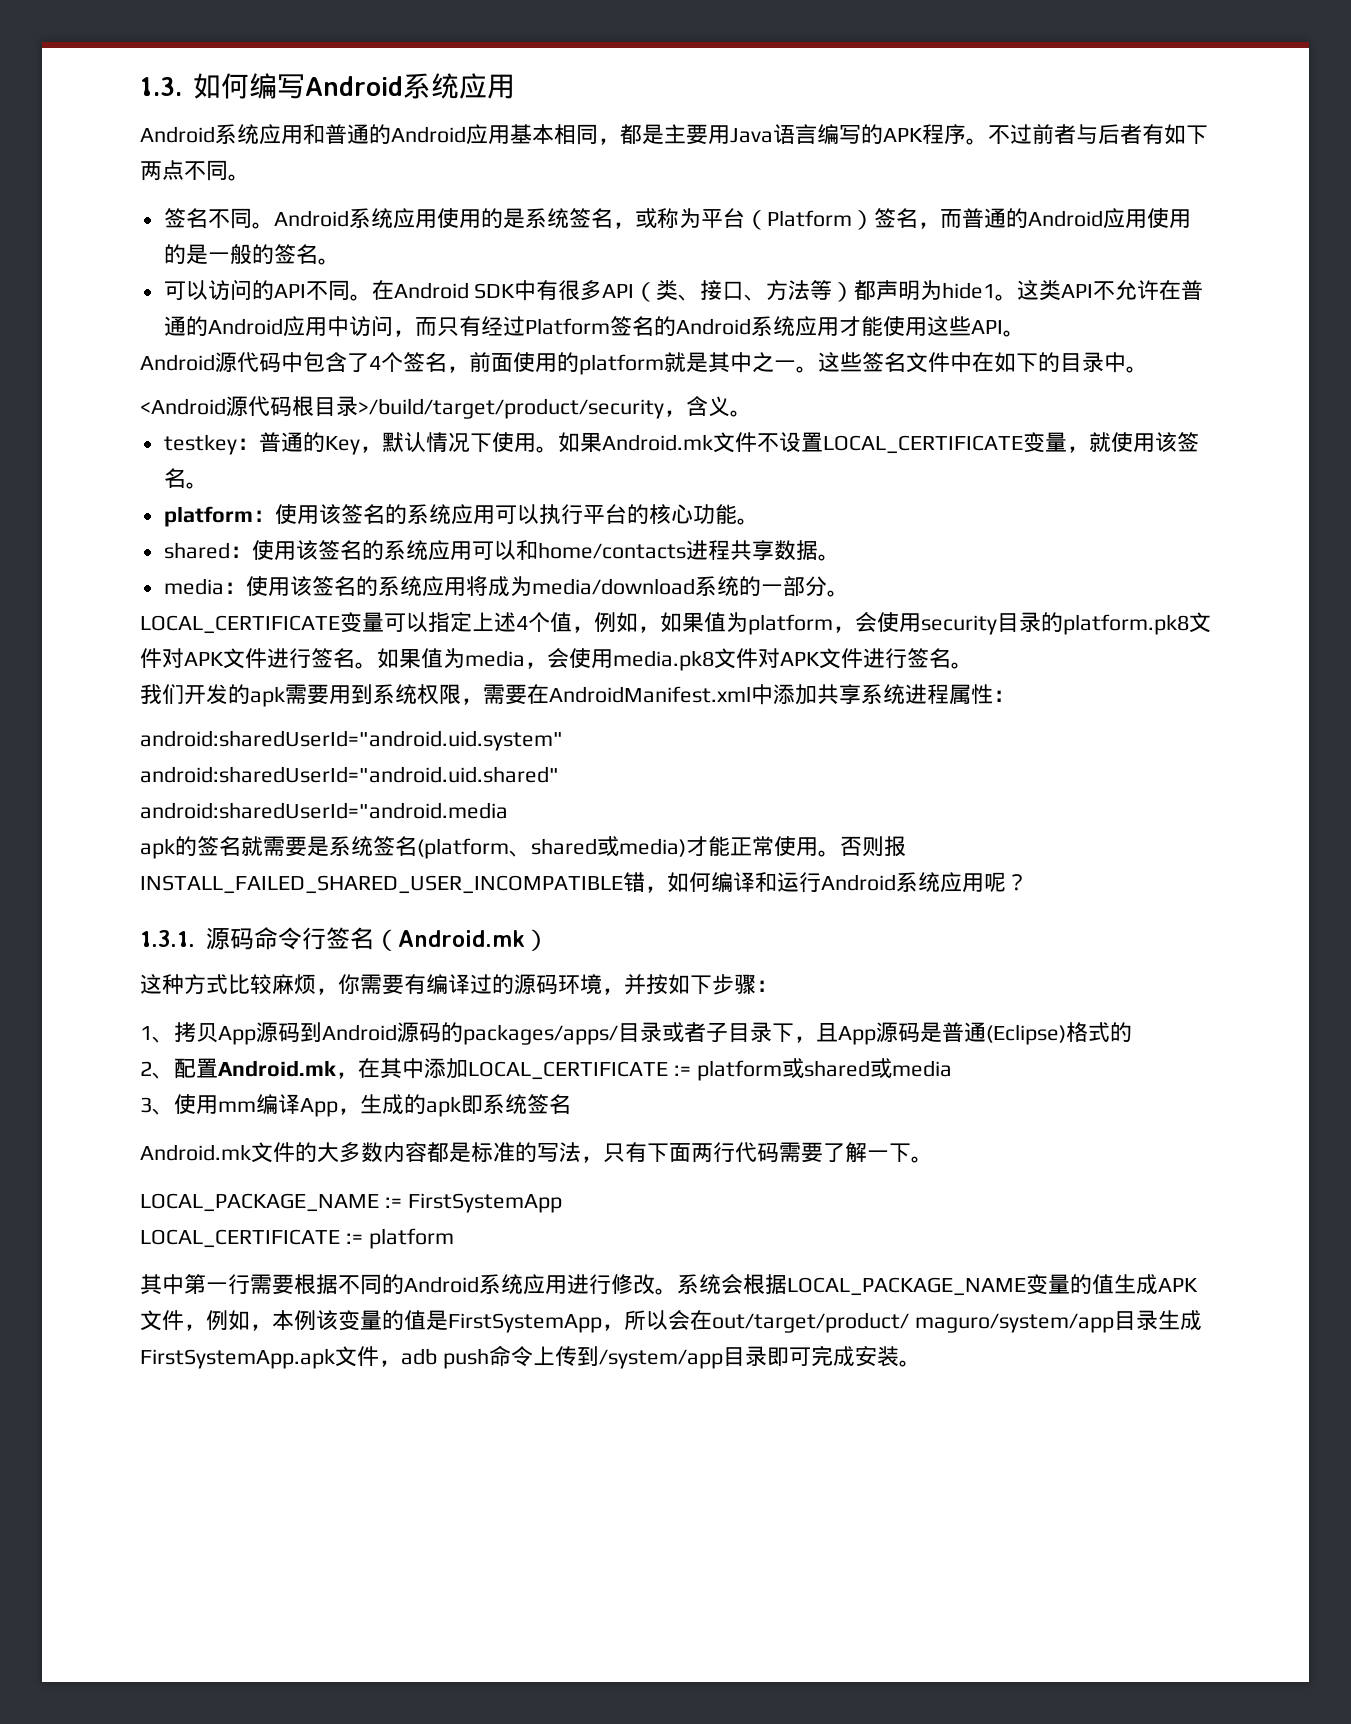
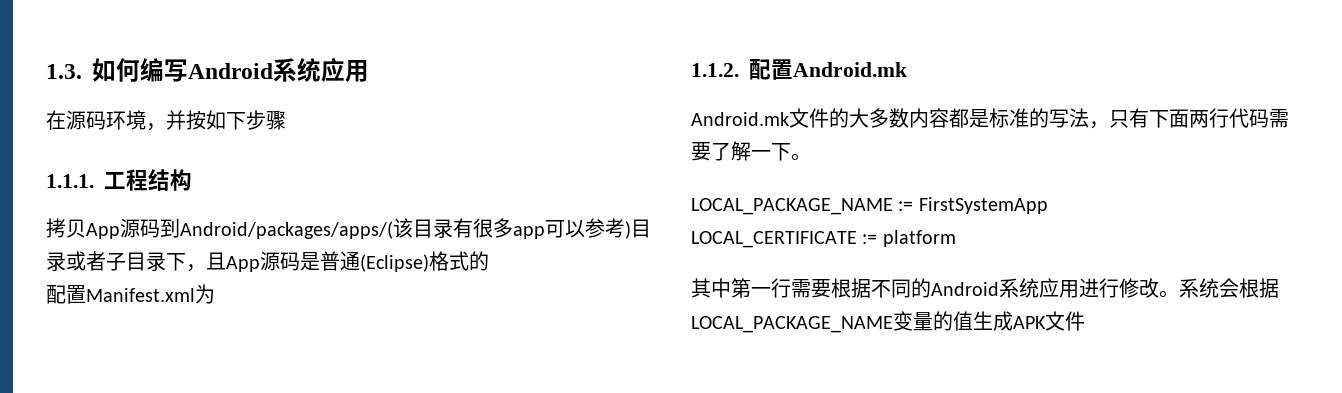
- Android系统应用和普通的Android应用基本相同，都是主要用Java语言编写的APK程序。不过前者与后者有如下两点不同。
- 签名不同。Android系统应用使用的是系统签名，或称为平台（Platform）签名，而普通的Android应用使用的是一般的签名。
- 可以访问的API不同。在Android SDK中有很多API（类、接口、方法等）都声明为hide1。这类API不允许在普通的Android应用中访问，而只有经过Platform签名的Android系统应用才能使用这些API。
- Android源代码中包含了4个签名，前面使用的platform就是其中之一。这些签名文件中在如下的目录中。
- <Android源代码根目录>/build/target/product/security，含义。
- testkey：普通的Key，默认情况下使用。如果Android.mk文件不设置LOCAL_CERTIFICATE变量，就使用该签名。
- platform：使用该签名的系统应用可以执行平台的核心功能。
- shared：使用该签名的系统应用可以和home/contacts进程共享数据。
- media：使用该签名的系统应用将成为media/download系统的一部分。
- LOCAL_CERTIFICATE变量可以指定上述4个值，例如，如果值为platform，会使用security目录的platform.pk8文件对APK文件进行签名。如果值为media，会使用media.pk8文件对APK文件进行签名。
- 我们开发的apk需要用到系统权限，需要在AndroidManifest.xml中添加共享系统进程属性：
- android:sharedUserId="android.uid.system"
- android:sharedUserId="android.uid.shared"
- android:sharedUserId="android.media
- apk的签名就需要是系统签名(platform、shared或media)才能正常使用。否则报INSTALL_FAILED_SHARED_USER_INCOMPATIBLE错，如何编译和运行Android系统应用呢？
- 1.3.1.源码命令行签名（Android.mk）
- 这种方式比较麻烦，你需要有编译过的源码环境，并按如下步骤：
- 1、拷贝App源码到Android源码的packages/apps/目录或者子目录下，且App源码是普通(Eclipse)格式的
+ 在源码环境，并按如下步骤
+ 1.1.1.工程结构
+ 拷贝App源码到Android/packages/apps/(该目录有很多app可以参考)目录或者子目录下，且App源码是普通(Eclipse)格式的
- 2、配置Android.mk，在其中添加LOCAL_CERTIFICATE := platform或shared或media
- 3、使用mm编译App，生成的apk即系统签名
+ 配置Manifest.xml为
+ 1.1.2.配置Android.mk
- 系统会根据LOCAL_PACKAGE_NAME变量的值生成APK文件，例如，本例该变量的值是FirstSystemApp，所以会在out/target/product/ maguro/system/app目录生成FirstSystemApp.apk文件，adb push命令上传到/system/app目录即可完成安装。
+ 系统会根据LOCAL_PACKAGE_NAME变量的值生成APK文件

